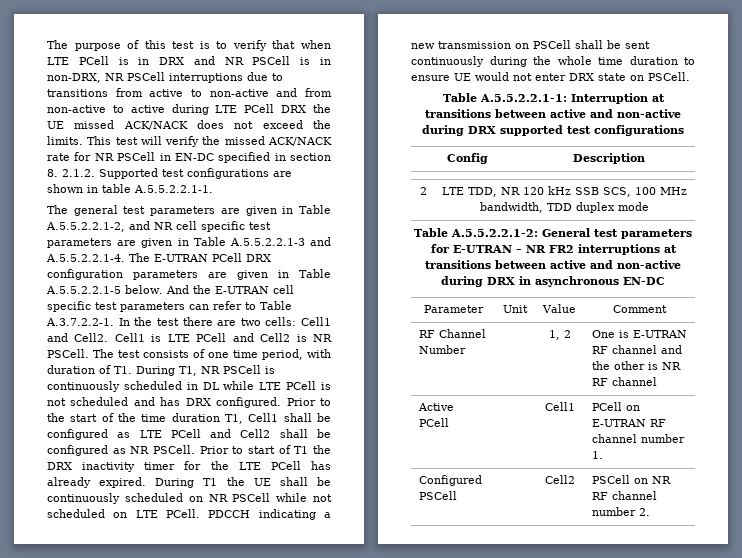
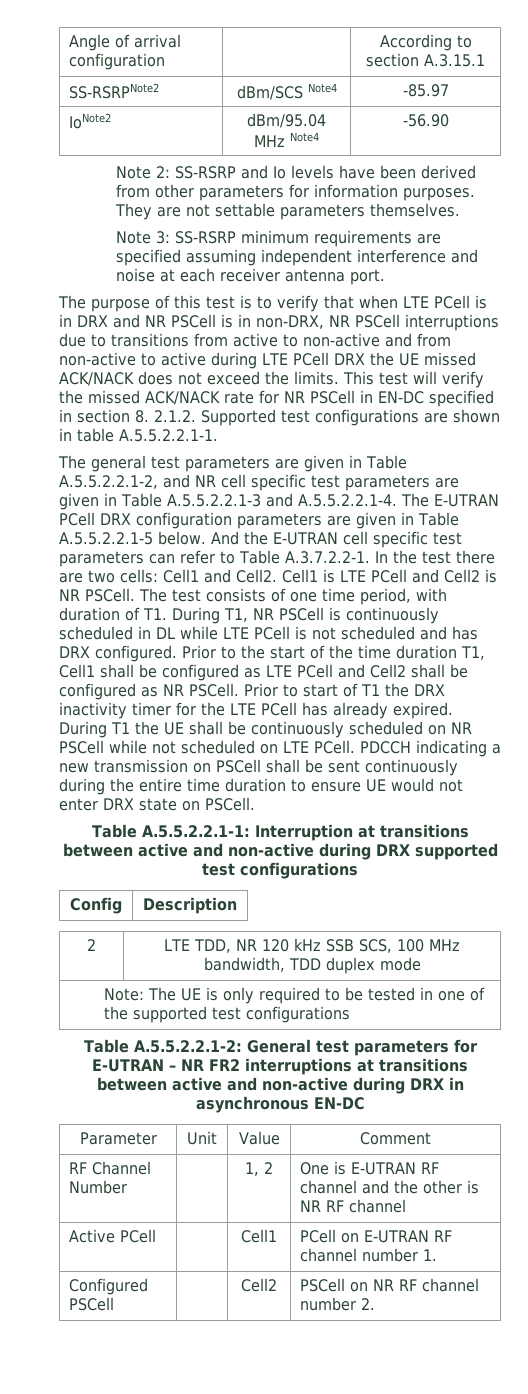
+ Angle of arrival configuration | | According to section A.3.15.1
+ SS-RSRPNote2 | dBm/SCS Note4 | -85.97
+ IoNote2 | dBm/95.04 MHz Note4 | -56.90
+ Note 2: SS-RSRP and Io levels have been derived from other parameters for information purposes. They are not settable parameters themselves.
+ Note 3: SS-RSRP minimum requirements are specified assuming independent interference and noise at each receiver antenna port.
- PDCCH indicating a new transmission on PSCell shall be sent continuously during the whole time duration to ensure UE would not enter DRX state on PSCell.
+ PDCCH indicating a new transmission on PSCell shall be sent continuously during the entire time duration to ensure UE would not enter DRX state on PSCell.
+ Note: The UE is only required to be tested in one of the supported test configurations

